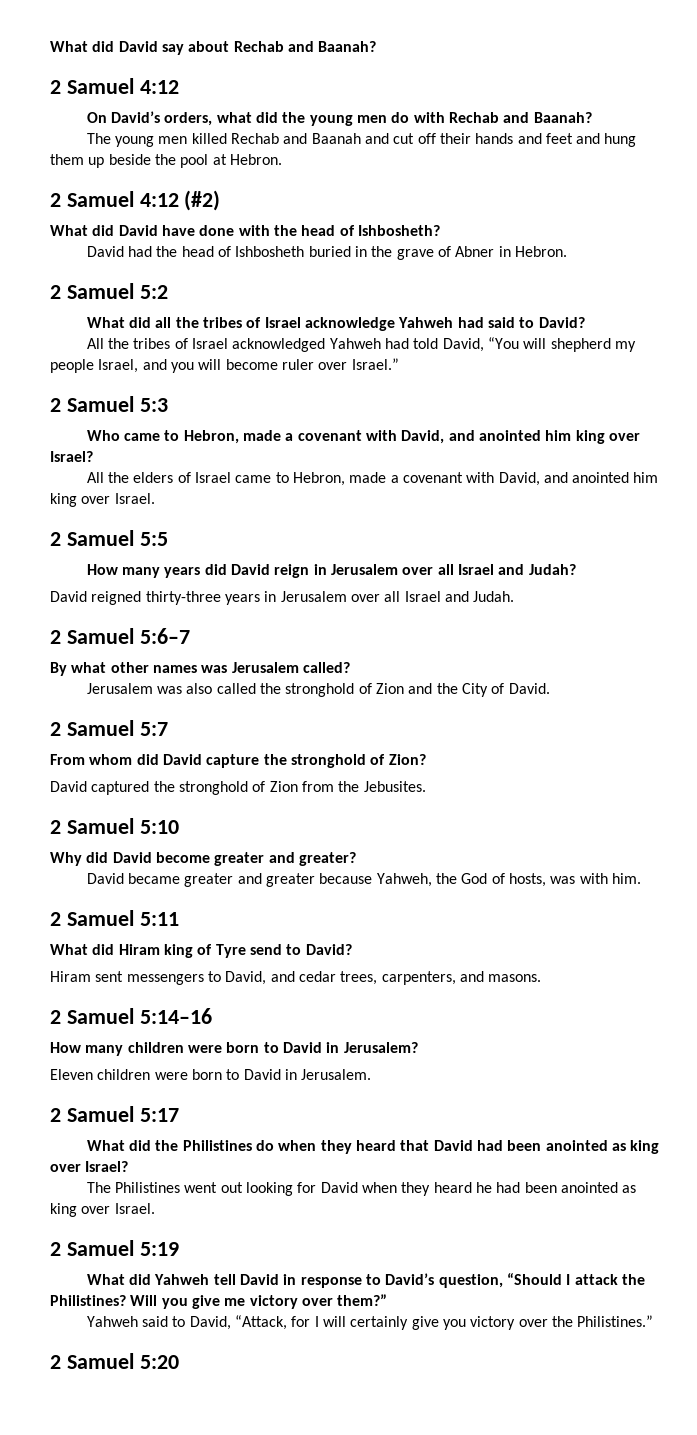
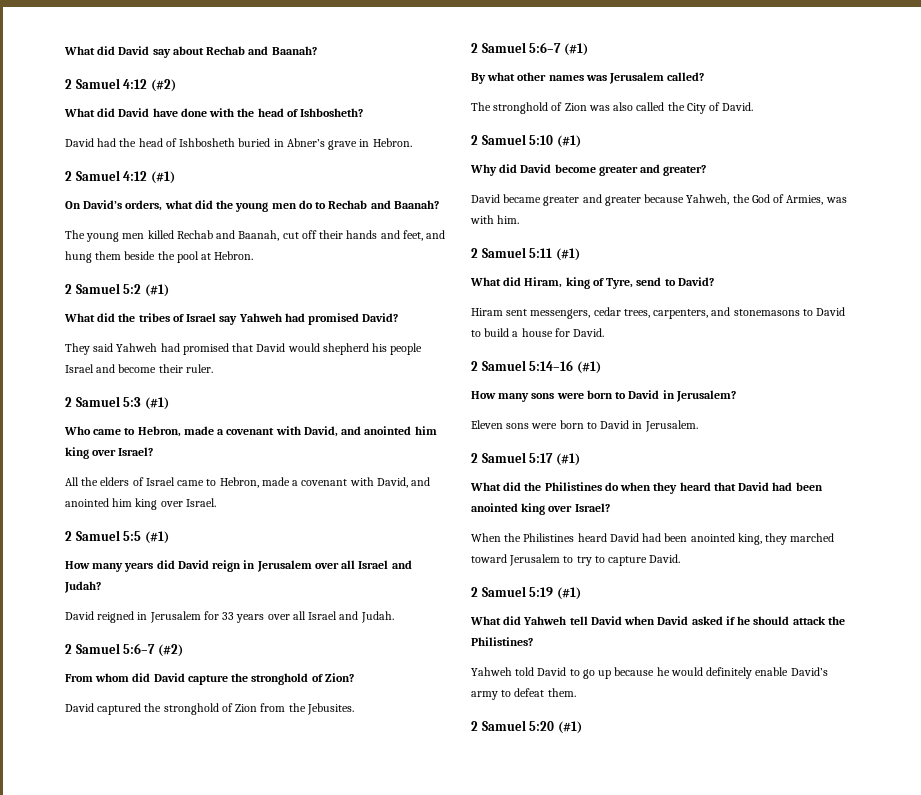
  What did David say about Rechab and Baanah?
- 2 Samuel 4:12
- On David’s orders, what did the young men do with Rechab and Baanah?
- The young men killed Rechab and Baanah and cut off their hands and feet and hung them up beside the pool at Hebron.
- David had the head of Ishbosheth buried in the grave of Abner in Hebron.
+ David had the head of Ishbosheth buried in Abner’s grave in Hebron.
+ 2 Samuel 4:12 (#1)
+ On David’s orders, what did the young men do to Rechab and Baanah?
+ The young men killed Rechab and Baanah, cut off their hands and feet, and hung them beside the pool at Hebron.
- 2 Samuel 5:2
- What did all the tribes of Israel acknowledge Yahweh had said to David?
- All the tribes of Israel acknowledged Yahweh had told David, “You will shepherd my people Israel, and you will become ruler over Israel.”
+ 2 Samuel 5:2 (#1)
+ What did the tribes of Israel say Yahweh had promised David?
+ They said Yahweh had promised that David would shepherd his people Israel and become their ruler.
- 2 Samuel 5:3
+ 2 Samuel 5:3 (#1)
- 2 Samuel 5:5
+ 2 Samuel 5:5 (#1)
- David reigned thirty-three years in Jerusalem over all Israel and Judah.
+ David reigned in Jerusalem for 33 years over all Israel and Judah.
- 2 Samuel 5:6–7
- By what other names was Jerusalem called?
- Jerusalem was also called the stronghold of Zion and the City of David.
- 2 Samuel 5:7
+ 2 Samuel 5:6–7 (#2)
+ 2 Samuel 5:6–7 (#1)
+ By what other names was Jerusalem called?
+ The stronghold of Zion was also called the City of David.
- 2 Samuel 5:10
+ 2 Samuel 5:10 (#1)
- David became greater and greater because Yahweh, the God of hosts, was with him.
+ David became greater and greater because Yahweh, the God of Armies, was with him.
- 2 Samuel 5:11
- What did Hiram king of Tyre send to David?
+ 2 Samuel 5:11 (#1)
+ What did Hiram, king of Tyre, send to David?
- Hiram sent messengers to David, and cedar trees, carpenters, and masons.
+ Hiram sent messengers, cedar trees, carpenters, and stonemasons to David to build a house for David.
- 2 Samuel 5:14–16
- How many children were born to David in Jerusalem?
+ 2 Samuel 5:14–16 (#1)
+ How many sons were born to David in Jerusalem?
- Eleven children were born to David in Jerusalem.
+ Eleven sons were born to David in Jerusalem.
- 2 Samuel 5:17
+ 2 Samuel 5:17 (#1)
- What did the Philistines do when they heard that David had been anointed as king over Israel?
- The Philistines went out looking for David when they heard he had been anointed as king over Israel.
+ What did the Philistines do when they heard that David had been anointed king over Israel?
+ When the Philistines heard David had been anointed king, they marched toward Jerusalem to try to capture David.
- 2 Samuel 5:19
+ 2 Samuel 5:19 (#1)
- What did Yahweh tell David in response to David’s question, “Should I attack the Philistines? Will you give me victory over them?”
- Yahweh said to David, “Attack, for I will certainly give you victory over the Philistines.”
+ What did Yahweh tell David when David asked if he should attack the Philistines?
+ Yahweh told David to go up because he would definitely enable David’s army to defeat them.
- 2 Samuel 5:20
+ 2 Samuel 5:20 (#1)

